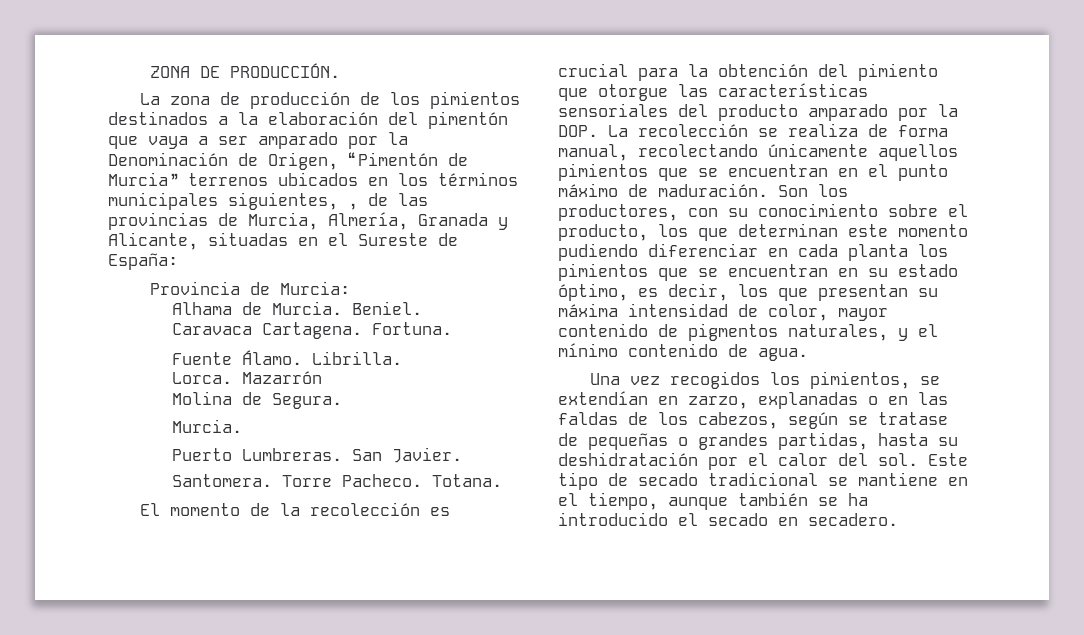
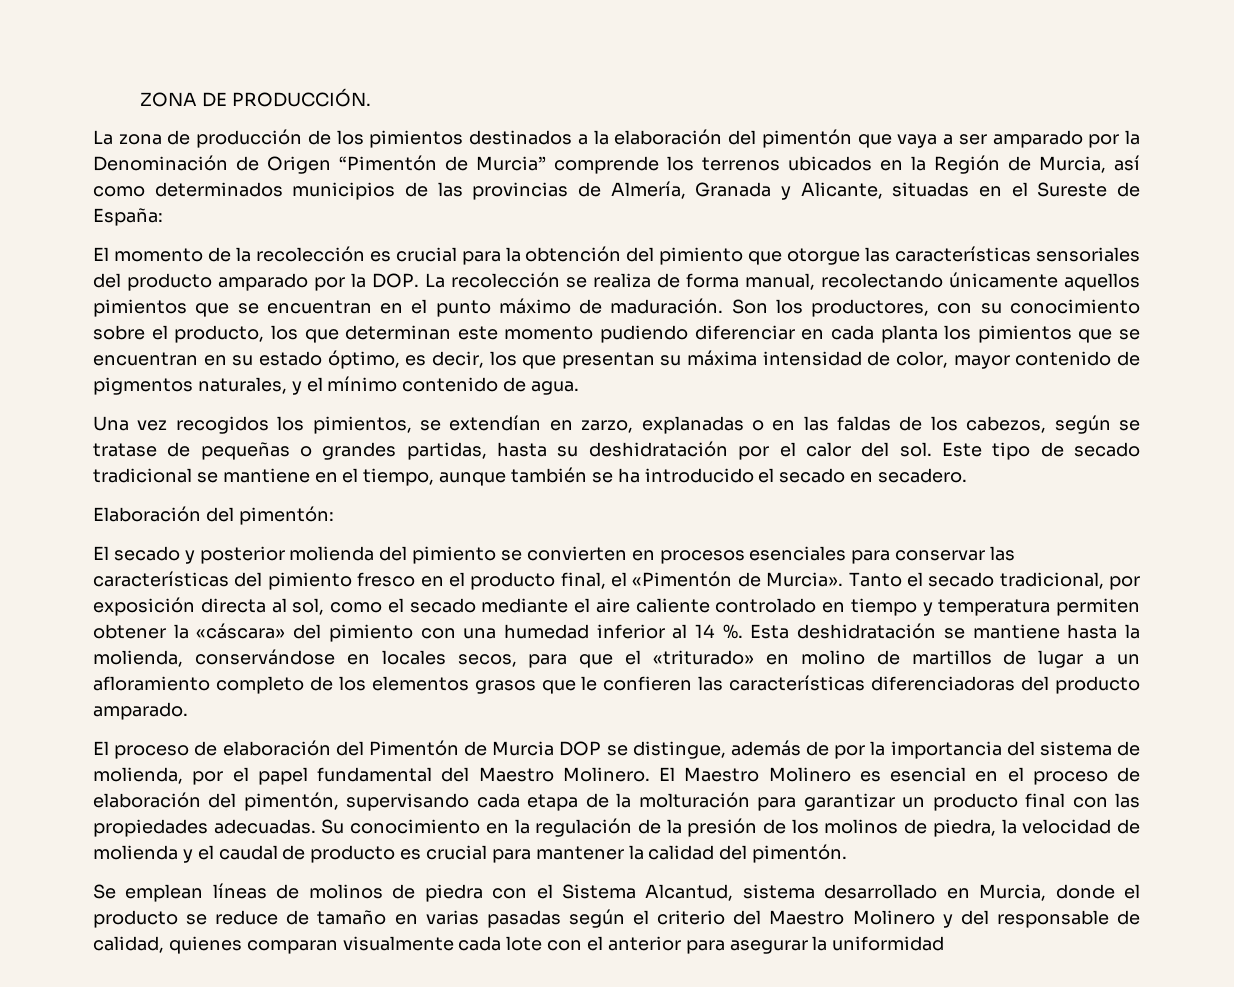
- La zona de producción de los pimientos destinados a la elaboración del pimentón que vaya a ser amparado por la Denominación de Origen, “Pimentón de Murcia” terrenos ubicados en los términos municipales siguientes, , de las provincias de Murcia, Almería, Granada y Alicante, situadas en el Sureste de España:
+ La zona de producción de los pimientos destinados a la elaboración del pimentón que vaya a ser amparado por la Denominación de Origen “Pimentón de Murcia” comprende los terrenos ubicados en la Región de Murcia, así como determinados municipios de las provincias de Almería, Granada y Alicante, situadas en el Sureste de España:
- Provincia de Murcia:
- Alhama de Murcia. Beniel.
- Caravaca Cartagena. Fortuna.
- Fuente Álamo. Librilla.
- Lorca. Mazarrón
- Molina de Segura.
- Murcia.
- Puerto Lumbreras. San Javier.
- Santomera. Torre Pacheco. Totana.
+ Elaboración del pimentón:
+ El secado y posterior molienda del pimiento se convierten en procesos esenciales para conservar las características del pimiento fresco en el producto final, el «Pimentón de Murcia». Tanto el secado tradicional, por exposición directa al sol, como el secado mediante el aire caliente controlado en tiempo y temperatura permiten obtener la «cáscara» del pimiento con una humedad inferior al 14 %. Esta deshidratación se mantiene hasta la molienda, conservándose en locales secos, para que el «triturado» en molino de martillos de lugar a un afloramiento completo de los elementos grasos que le confieren las características diferenciadoras del producto amparado.
+ El proceso de elaboración del Pimentón de Murcia DOP se distingue, además de por la importancia del sistema de molienda, por el papel fundamental del Maestro Molinero. El Maestro Molinero es esencial en el proceso de elaboración del pimentón, supervisando cada etapa de la molturación para garantizar un producto final con las propiedades adecuadas. Su conocimiento en la regulación de la presión de los molinos de piedra, la velocidad de molienda y el caudal de producto es crucial para mantener la calidad del pimentón.
+ Se emplean líneas de molinos de piedra con el Sistema Alcantud, sistema desarrollado en Murcia, donde el producto se reduce de tamaño en varias pasadas según el criterio del Maestro Molinero y del responsable de calidad, quienes comparan visualmente cada lote con el anterior para asegurar la uniformidad

